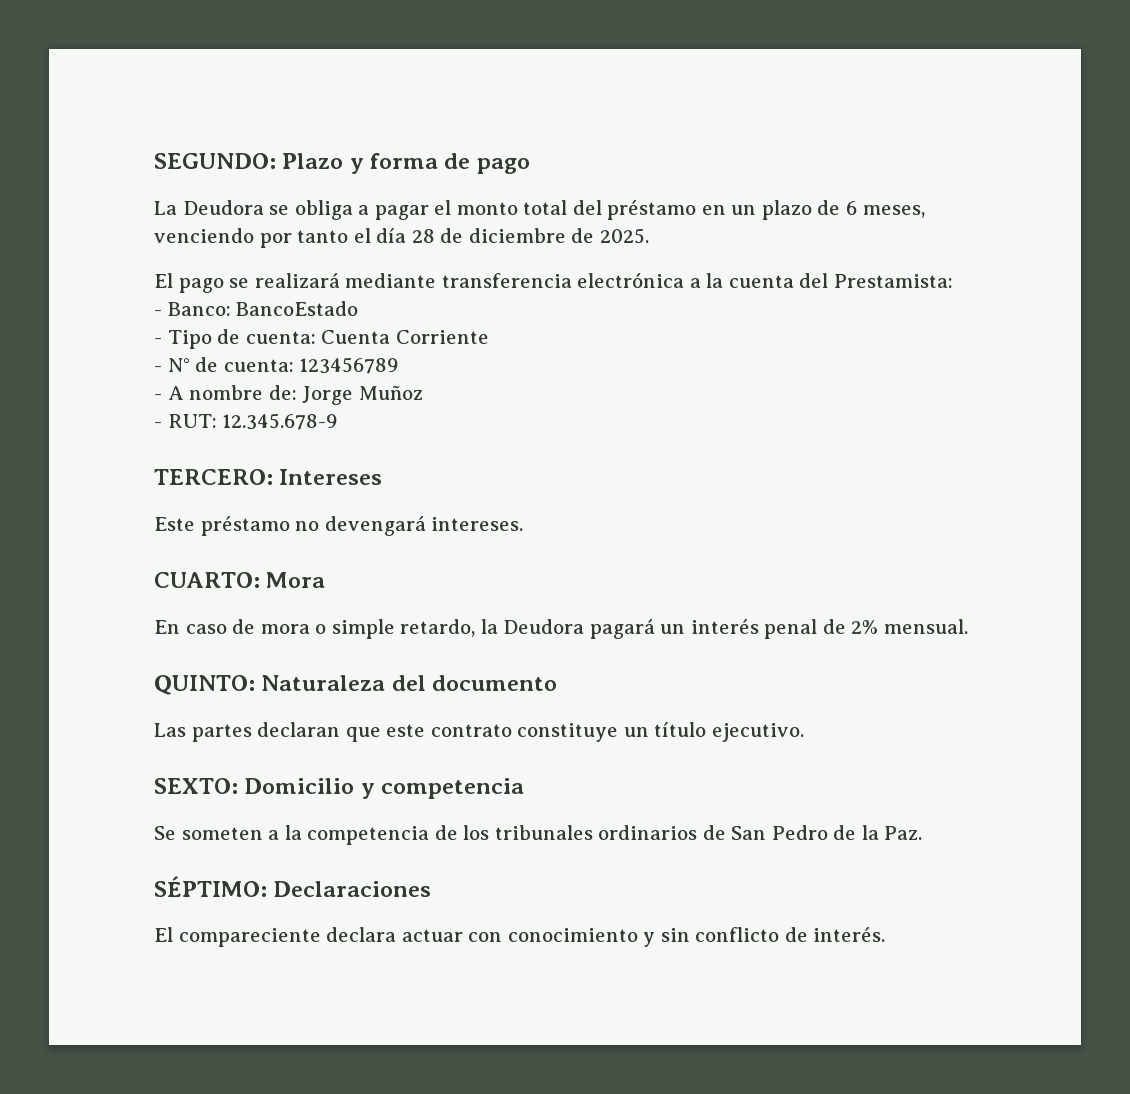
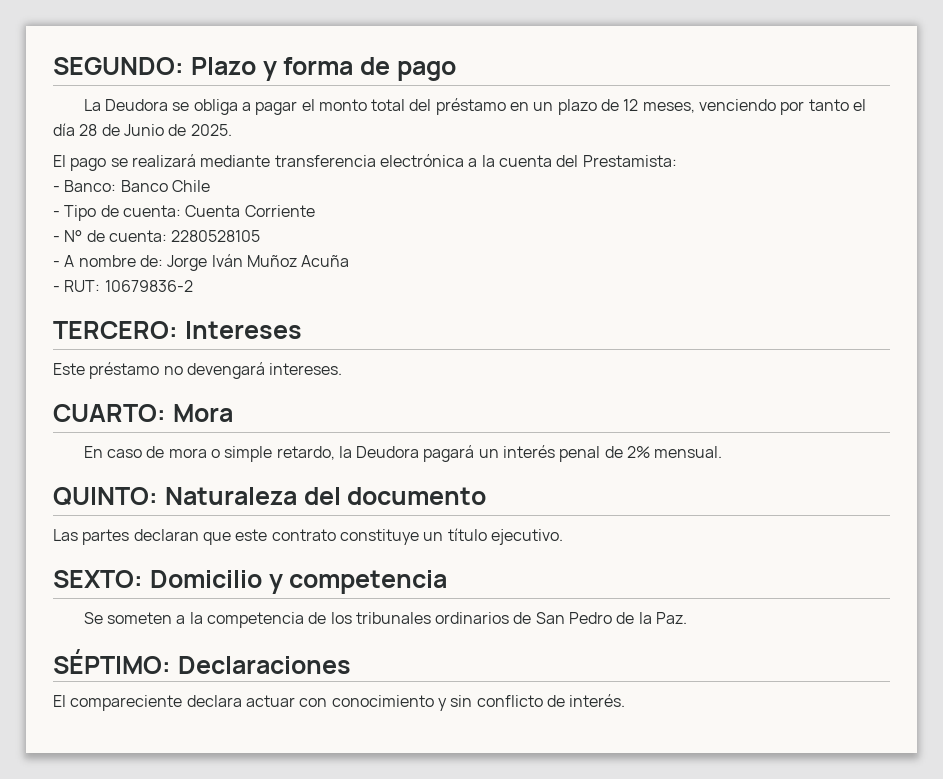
- La Deudora se obliga a pagar el monto total del préstamo en un plazo de 6 meses, venciendo por tanto el día 28 de diciembre de 2025.
+ La Deudora se obliga a pagar el monto total del préstamo en un plazo de 12 meses, venciendo por tanto el día 28 de Junio de 2025.
- - Banco: BancoEstado
+ - Banco: Banco Chile
- - N° de cuenta: 123456789
+ - N° de cuenta: 2280528105
- - A nombre de: Jorge Muñoz
+ - A nombre de: Jorge Iván Muñoz Acuña
- - RUT: 12.345.678-9
+ - RUT: 10679836-2

